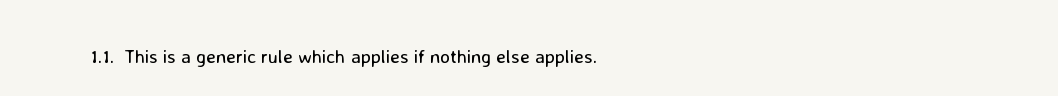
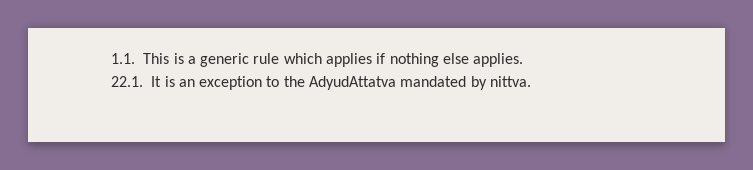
+ 22.1. It is an exception to the AdyudAttatva mandated by nittva.

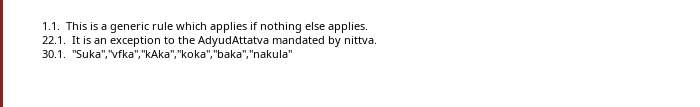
+ 30.1. "Suka","vfka","kAka","koka","baka","nakula"

